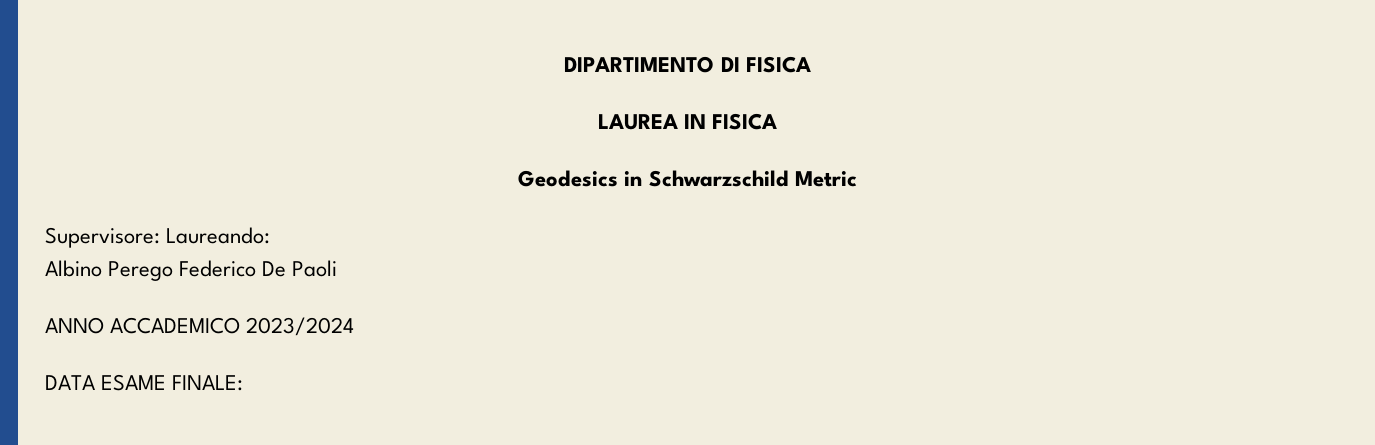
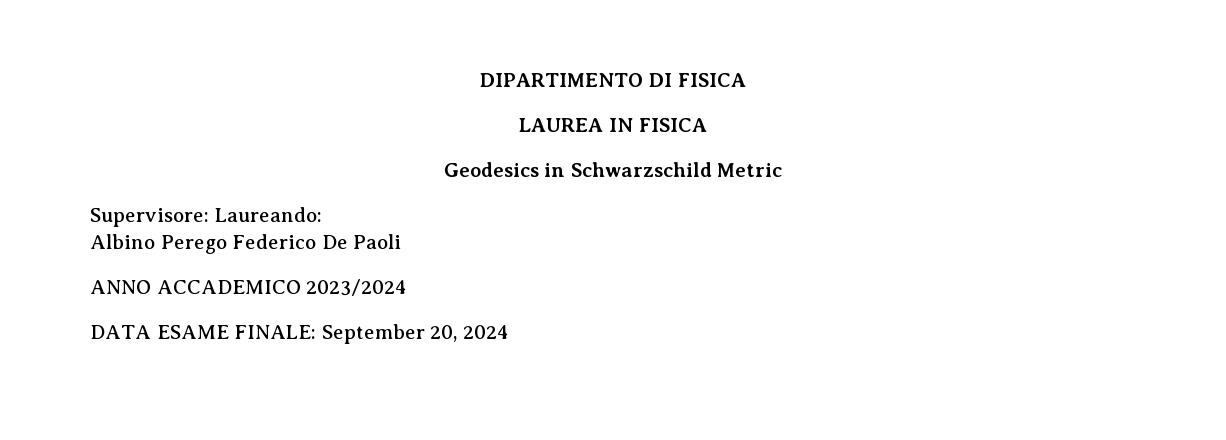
- DATA ESAME FINALE:
+ DATA ESAME FINALE: September 20, 2024

